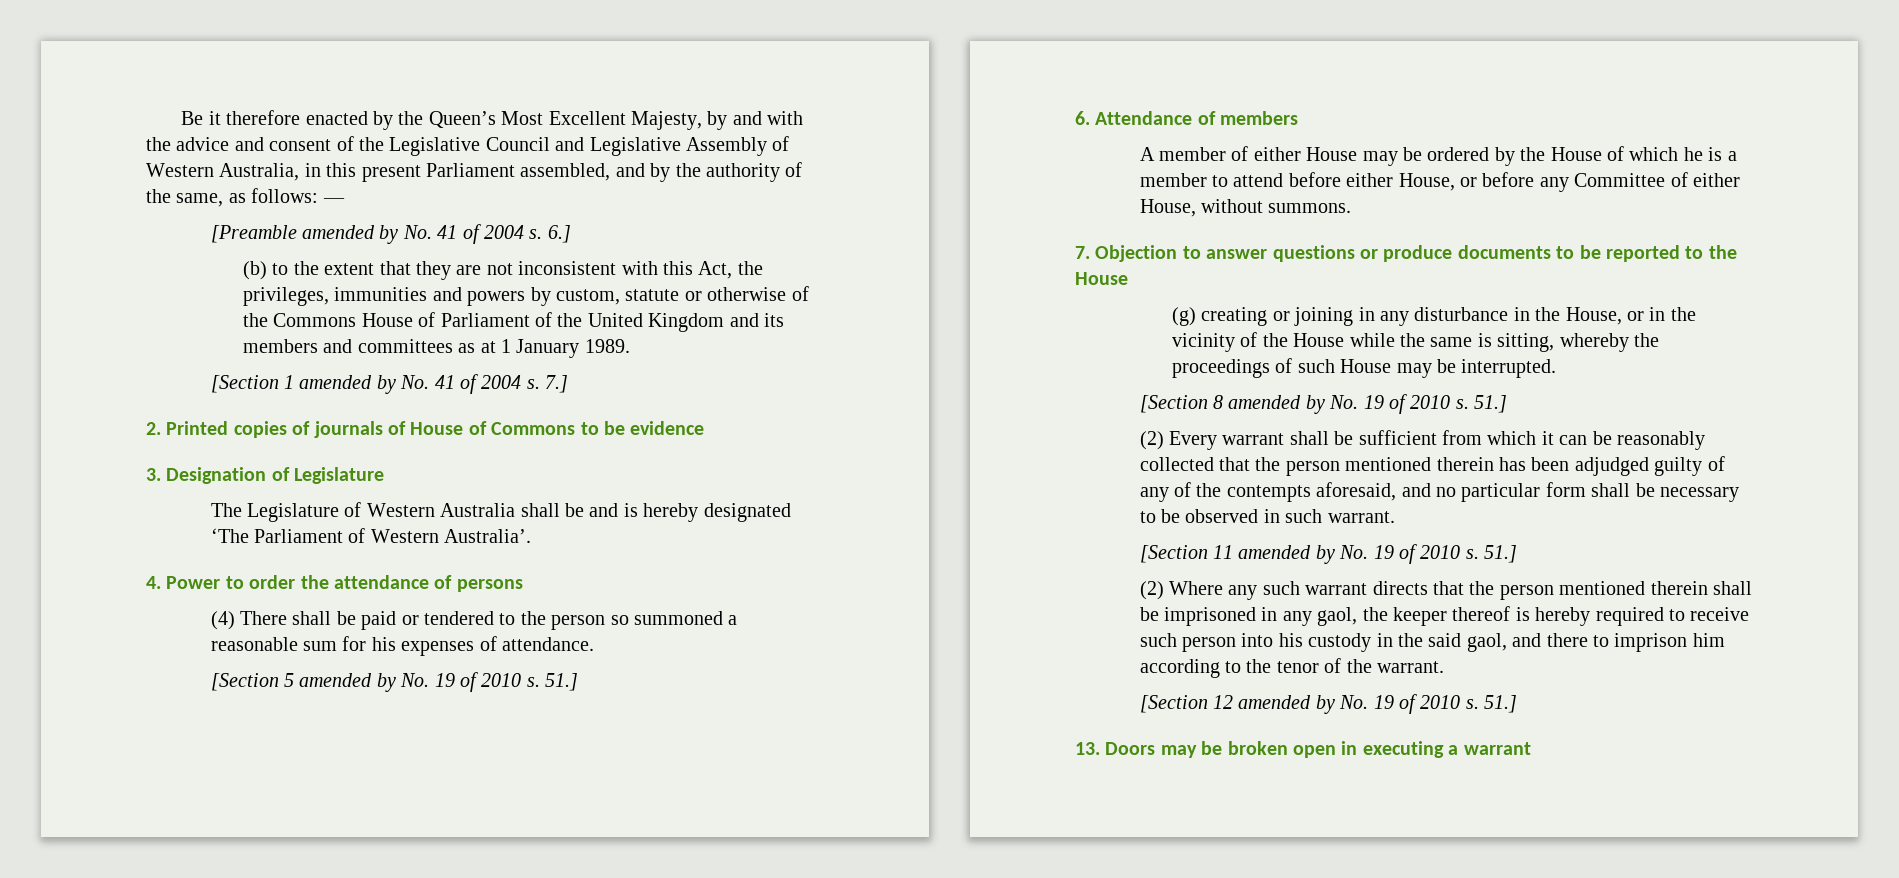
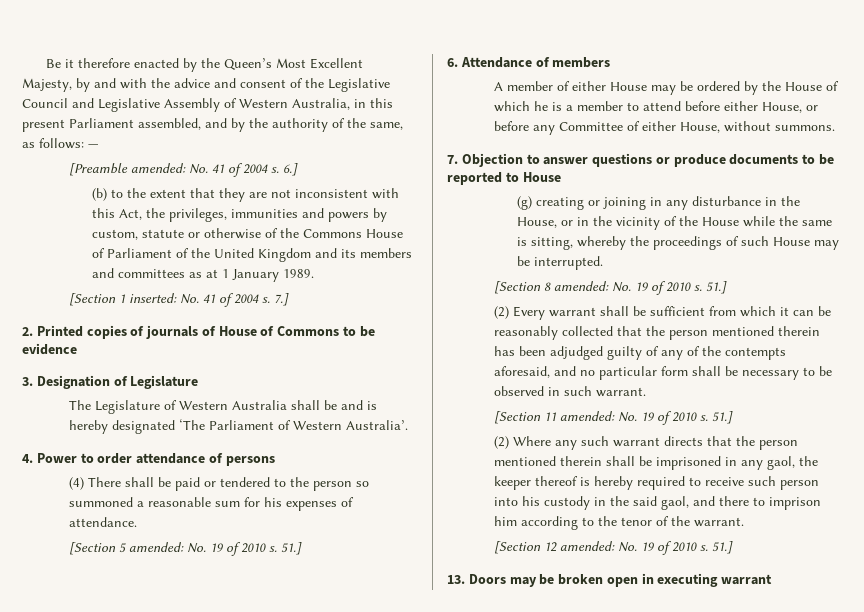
- [Preamble amended by No. 41 of 2004 s.
+ [Preamble amended: No. 41 of 2004 s.
- [Section 1 amended by No. 41 of 2004 s.
+ [Section 1 inserted: No. 41 of 2004 s.
- 4. Power to order the attendance of persons
+ 4. Power to order attendance of persons
- [Section 5 amended by No. 19 of 2010 s.
+ [Section 5 amended: No. 19 of 2010 s.
- 7. Objection to answer questions or produce documents to be reported to the House
+ 7. Objection to answer questions or produce documents to be reported to House
- [Section 8 amended by No. 19 of 2010 s.
+ [Section 8 amended: No. 19 of 2010 s.
- [Section 11 amended by No. 19 of 2010 s.
+ [Section 11 amended: No. 19 of 2010 s.
- [Section 12 amended by No. 19 of 2010 s.
+ [Section 12 amended: No. 19 of 2010 s.
- 13. Doors may be broken open in executing a warrant
+ 13. Doors may be broken open in executing warrant

